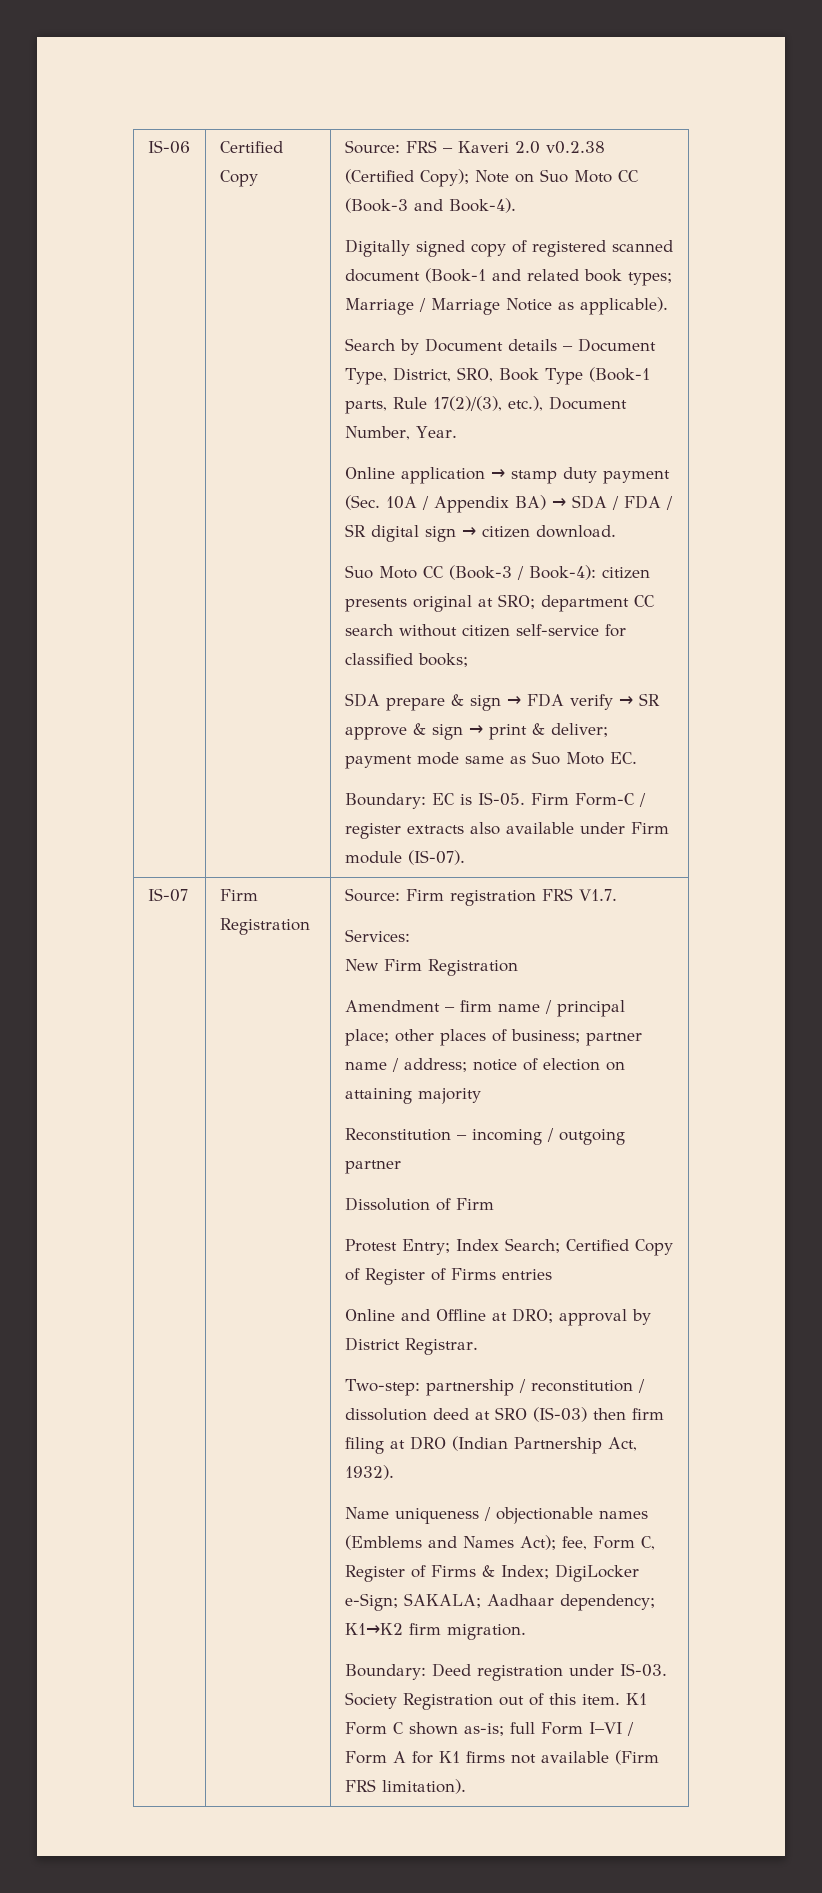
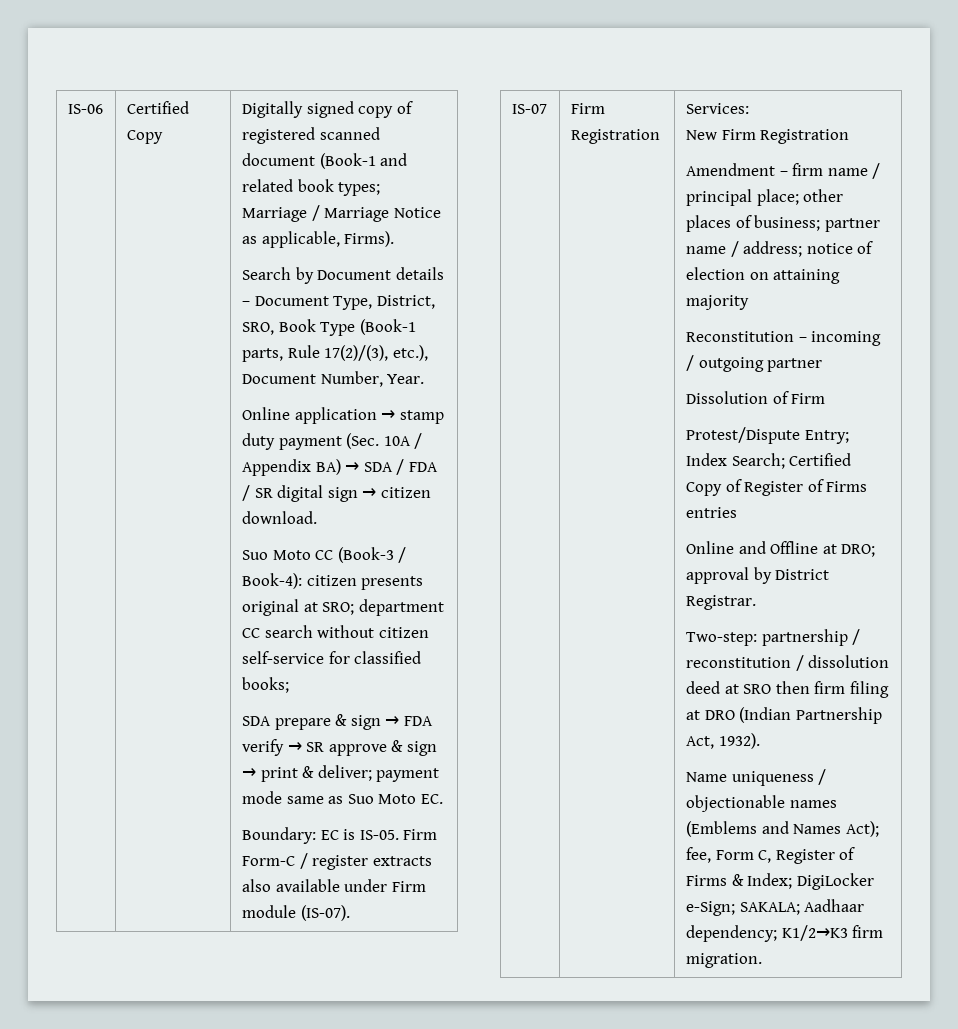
- Source: FRS – Kaveri 2.0 v0.2.38 (Certified Copy); Note on Suo Moto CC (Book-3 and Book-4).
- Digitally signed copy of registered scanned document (Book-1 and related book types; Marriage / Marriage Notice as applicable).
+ Digitally signed copy of registered scanned document (Book-1 and related book types; Marriage / Marriage Notice as applicable, Firms).
- Source: Firm registration FRS V1.7.
- Protest Entry; Index Search; Certified Copy of Register of Firms entries
+ Protest/Dispute Entry; Index Search; Certified Copy of Register of Firms entries
- Two-step: partnership / reconstitution / dissolution deed at SRO (IS-03) then firm filing at DRO (Indian Partnership Act, 1932).
+ Two-step: partnership / reconstitution / dissolution deed at SRO then firm filing at DRO (Indian Partnership Act, 1932).
- Name uniqueness / objectionable names (Emblems and Names Act); fee, Form C, Register of Firms & Index; DigiLocker e-Sign; SAKALA; Aadhaar dependency; K1→K2 firm migration.
+ Name uniqueness / objectionable names (Emblems and Names Act); fee, Form C, Register of Firms & Index; DigiLocker e-Sign; SAKALA; Aadhaar dependency; K1/2→K3 firm migration.
- Boundary: Deed registration under IS-03. Society Registration out of this item. K1 Form C shown as-is; full Form I–VI / Form A for K1 firms not available (Firm FRS limitation).

